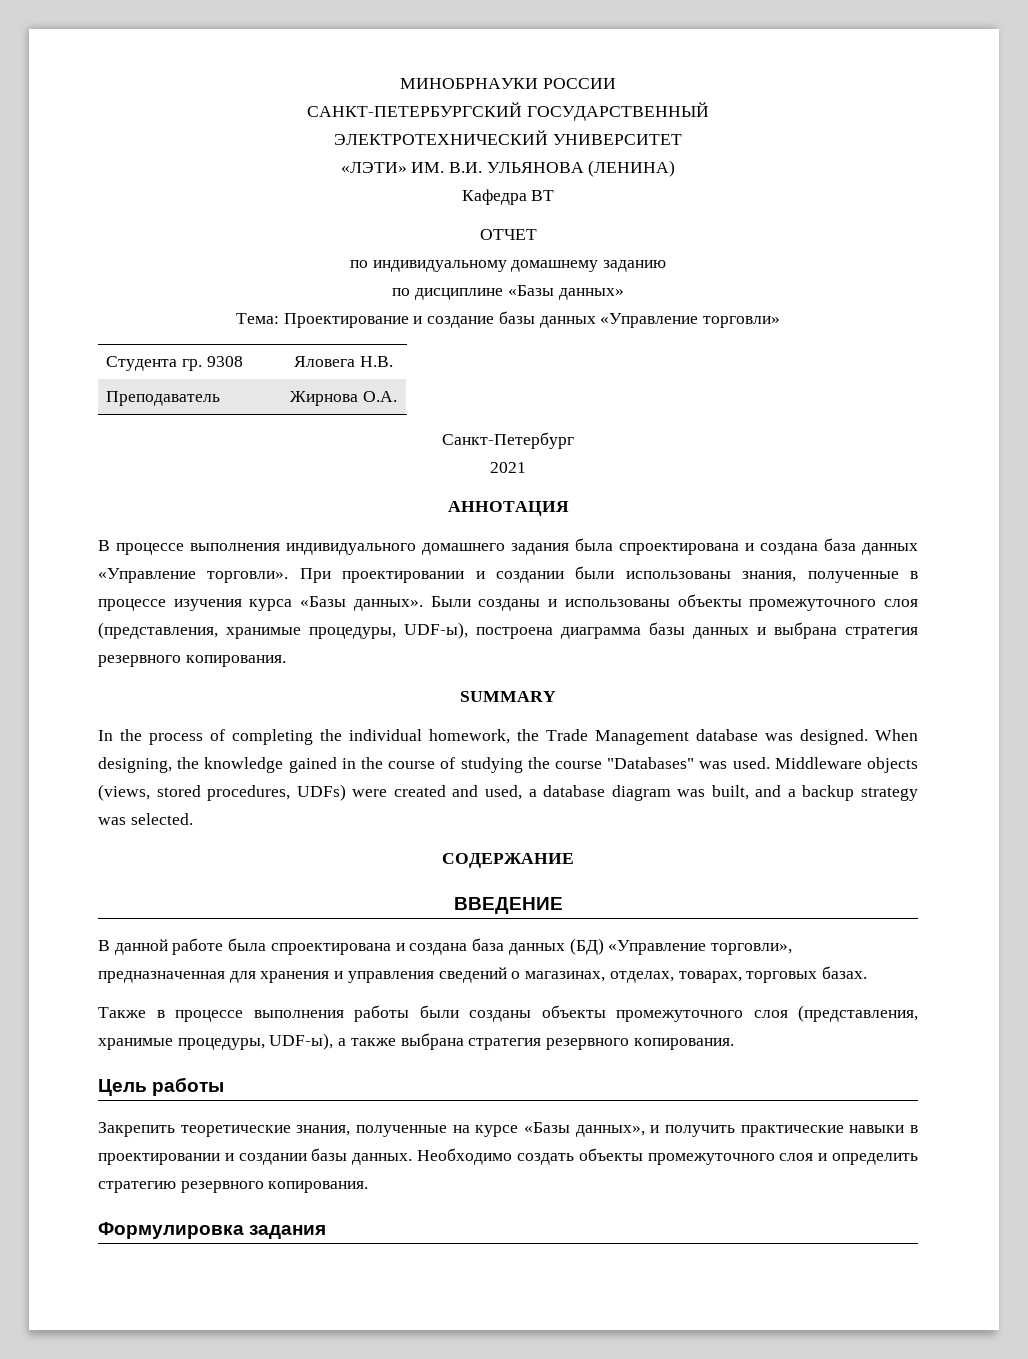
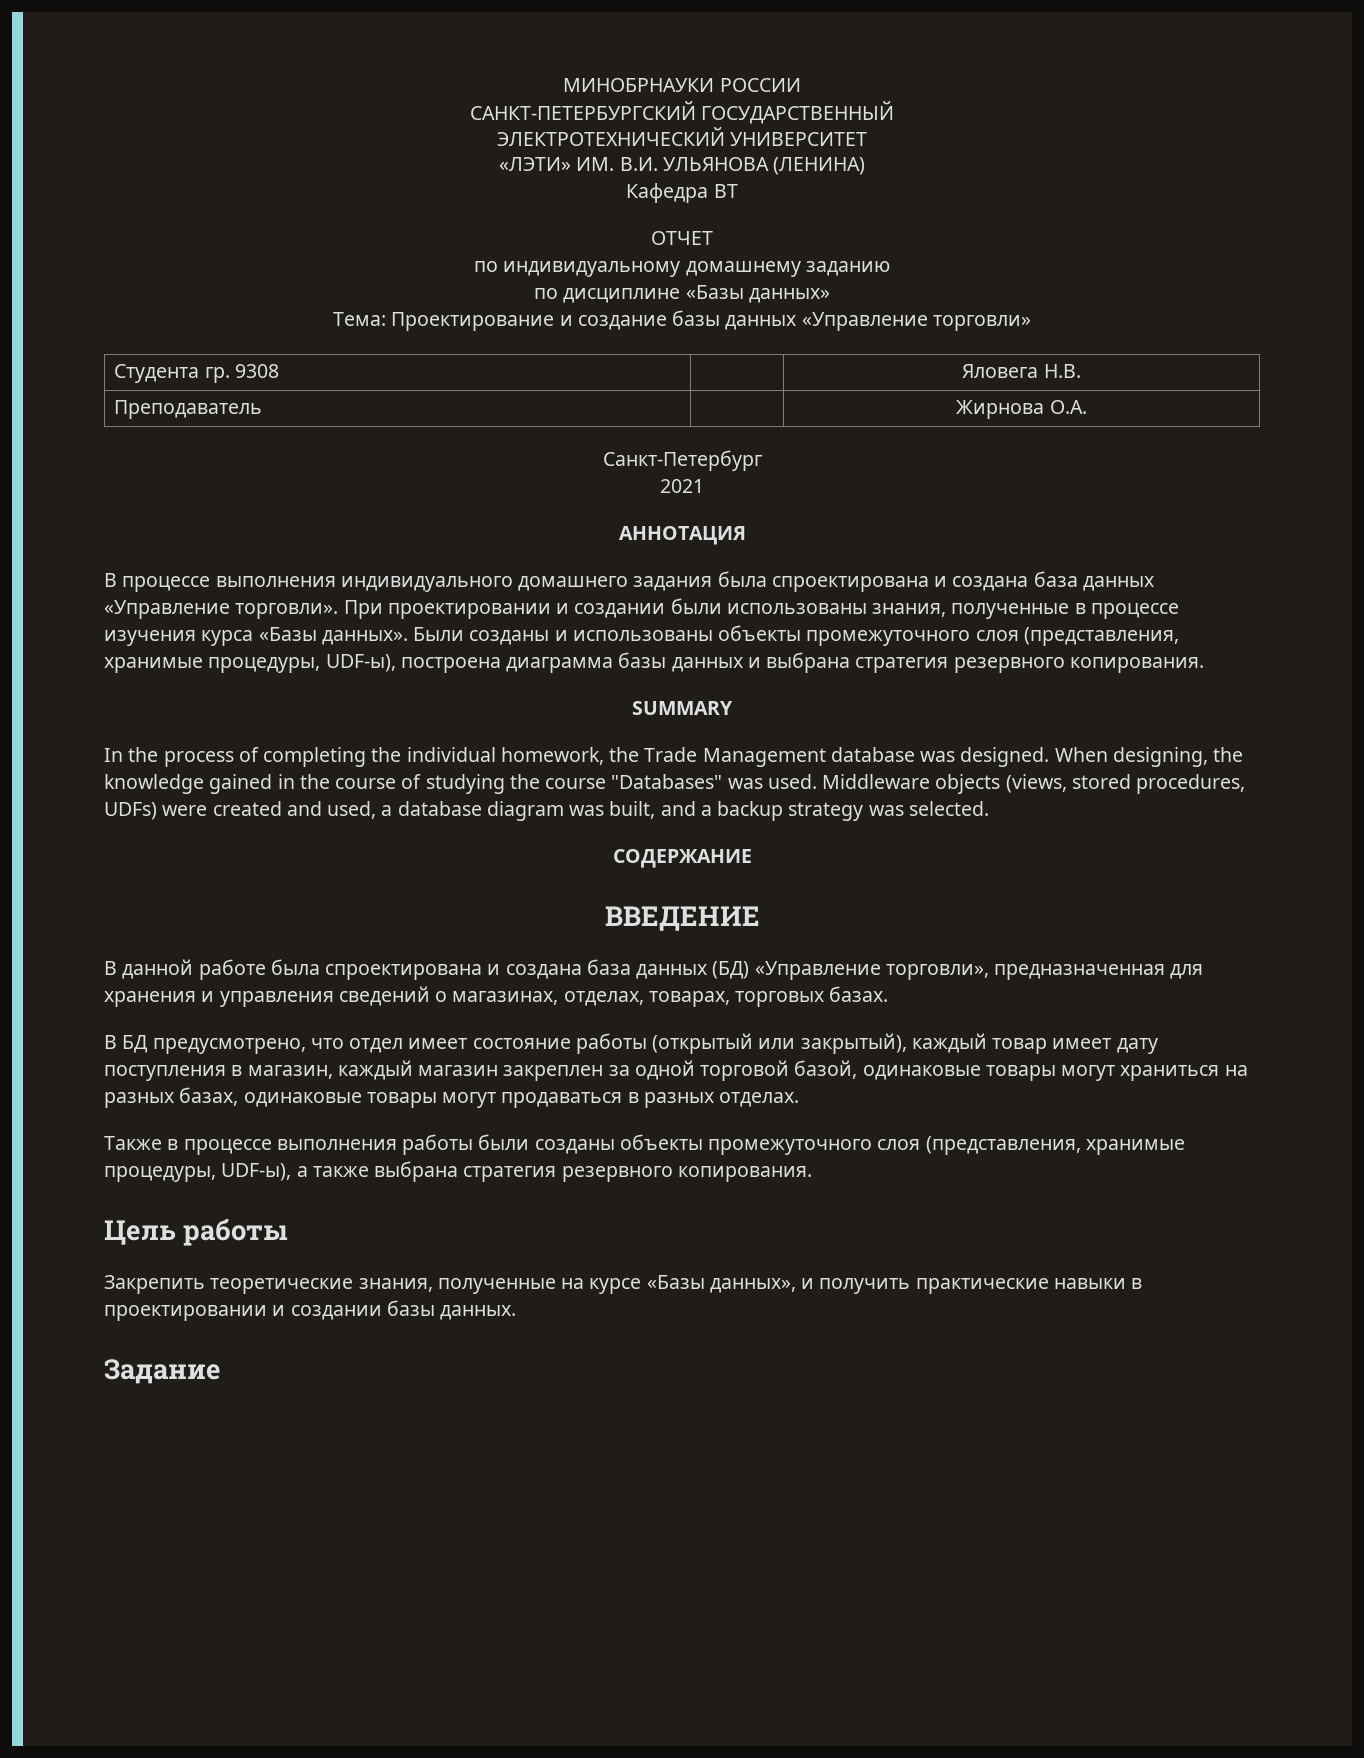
+ В БД предусмотрено, что отдел имеет состояние работы (открытый или закрытый), каждый товар имеет дату поступления в магазин, каждый магазин закреплен за одной торговой базой, одинаковые товары могут храниться на разных базах, одинаковые товары могут продаваться в разных отделах.
- Закрепить теоретические знания, полученные на курсе «Базы данных», и получить практические навыки в проектировании и создании базы данных. Необходимо создать объекты промежуточного слоя и определить стратегию резервного копирования.
- Формулировка задания
+ Закрепить теоретические знания, полученные на курсе «Базы данных», и получить практические навыки в проектировании и создании базы данных.
+ Задание

